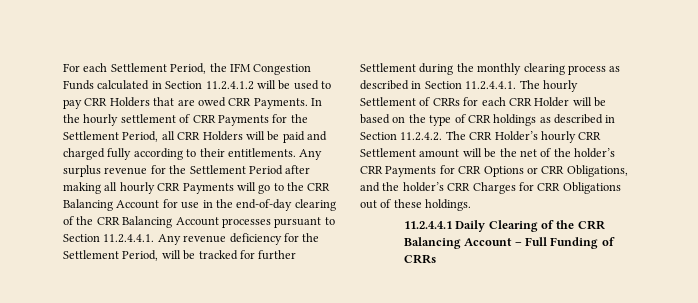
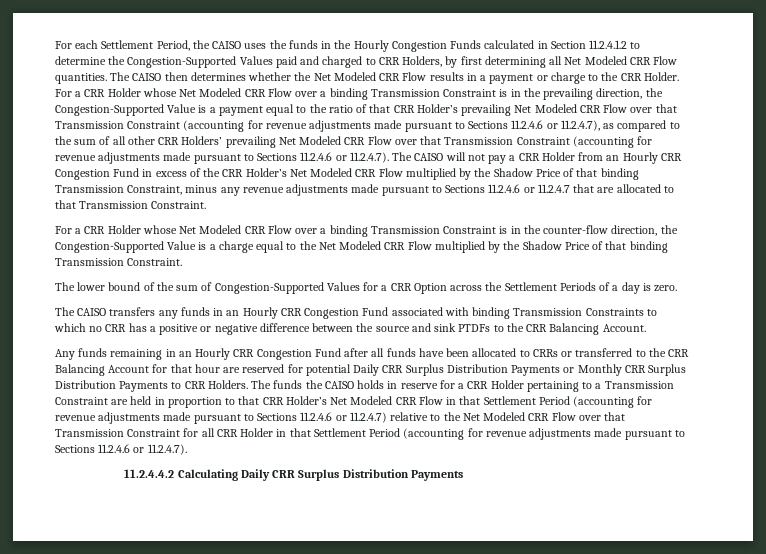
- For each Settlement Period, the IFM Congestion Funds calculated in Section 11.2.4.1.2 will be used to pay CRR Holders that are owed CRR Payments. In the hourly settlement of CRR Payments for the Settlement Period, all CRR Holders will be paid and charged fully according to their entitlements. Any surplus revenue for the Settlement Period after making all hourly CRR Payments will go to the CRR Balancing Account for use in the end-of-day clearing of the CRR Balancing Account processes pursuant to Section 11.2.4.4.1. Any revenue deficiency for the Settlement Period, will be tracked for further Settlement during the monthly clearing process as described in Section 11.2.4.4.1. The hourly Settlement of CRRs for each CRR Holder will be based on the type of CRR holdings as described in Section 11.2.4.2. The CRR Holder’s hourly CRR Settlement amount will be the net of the holder’s CRR Payments for CRR Options or CRR Obligations, and the holder’s CRR Charges for CRR Obligations out of these holdings.
- 11.2.4.4.1 Daily Clearing of the CRR Balancing Account – Full Funding of CRRs
+ For each Settlement Period, the CAISO uses the funds in the Hourly Congestion Funds calculated in Section 11.2.4.1.2 to determine the Congestion-Supported Values paid and charged to CRR Holders, by first determining all Net Modeled CRR Flow quantities. The CAISO then determines whether the Net Modeled CRR Flow results in a payment or charge to the CRR Holder. For a CRR Holder whose Net Modeled CRR Flow over a binding Transmission Constraint is in the prevailing direction, the Congestion-Supported Value is a payment equal to the ratio of that CRR Holder’s prevailing Net Modeled CRR Flow over that Transmission Constraint (accounting for revenue adjustments made pursuant to Sections 11.2.4.6 or 11.2.4.7), as compared to the sum of all other CRR Holders’ prevailing Net Modeled CRR Flow over that Transmission Constraint (accounting for revenue adjustments made pursuant to Sections 11.2.4.6 or 11.2.4.7). The CAISO will not pay a CRR Holder from an Hourly CRR Congestion Fund in excess of the CRR Holder’s Net Modeled CRR Flow multiplied by the Shadow Price of that binding Transmission Constraint, minus any revenue adjustments made pursuant to Sections 11.2.4.6 or 11.2.4.7 that are allocated to that Transmission Constraint.
+ For a CRR Holder whose Net Modeled CRR Flow over a binding Transmission Constraint is in the counter-flow direction, the Congestion-Supported Value is a charge equal to the Net Modeled CRR Flow multiplied by the Shadow Price of that binding Transmission Constraint.
+ The lower bound of the sum of Congestion-Supported Values for a CRR Option across the Settlement Periods of a day is zero.
+ The CAISO transfers any funds in an Hourly CRR Congestion Fund associated with binding Transmission Constraints to which no CRR has a positive or negative difference between the source and sink PTDFs to the CRR Balancing Account.
+ Any funds remaining in an Hourly CRR Congestion Fund after all funds have been allocated to CRRs or transferred to the CRR Balancing Account for that hour are reserved for potential Daily CRR Surplus Distribution Payments or Monthly CRR Surplus Distribution Payments to CRR Holders. The funds the CAISO holds in reserve for a CRR Holder pertaining to a Transmission Constraint are held in proportion to that CRR Holder’s Net Modeled CRR Flow in that Settlement Period (accounting for revenue adjustments made pursuant to Sections 11.2.4.6 or 11.2.4.7) relative to the Net Modeled CRR Flow over that Transmission Constraint for all CRR Holder in that Settlement Period (accounting for revenue adjustments made pursuant to Sections 11.2.4.6 or 11.2.4.7).
+ 11.2.4.4.2 Calculating Daily CRR Surplus Distribution Payments

